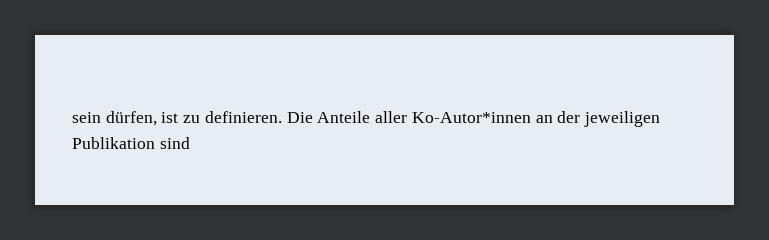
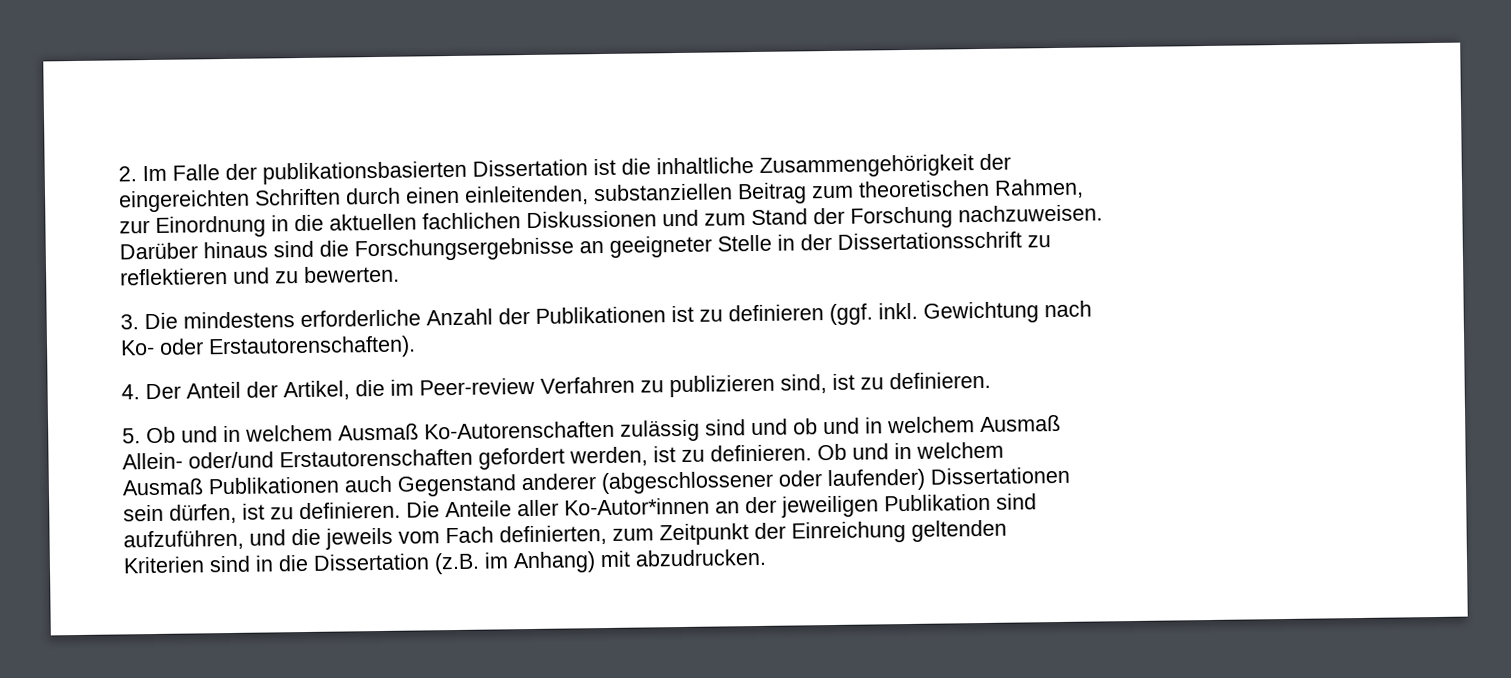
+ 2. Im Falle der publikationsbasierten Dissertation ist die inhaltliche Zusammengehörigkeit der
+ eingereichten Schriften durch einen einleitenden, substanziellen Beitrag zum theoretischen Rahmen,
+ zur Einordnung in die aktuellen fachlichen Diskussionen und zum Stand der Forschung nachzuweisen.
+ Darüber hinaus sind die Forschungsergebnisse an geeigneter Stelle in der Dissertationsschrift zu
+ reflektieren und zu bewerten.
+ 3. Die mindestens erforderliche Anzahl der Publikationen ist zu definieren (ggf. inkl. Gewichtung nach
+ Ko- oder Erstautorenschaften).
+ 4. Der Anteil der Artikel, die im Peer-review Verfahren zu publizieren sind, ist zu definieren.
+ 5. Ob und in welchem Ausmaß Ko-Autorenschaften zulässig sind und ob und in welchem Ausmaß
+ Allein- oder/und Erstautorenschaften gefordert werden, ist zu definieren. Ob und in welchem
+ Ausmaß Publikationen auch Gegenstand anderer (abgeschlossener oder laufender) Dissertationen
+ aufzuführen, und die jeweils vom Fach definierten, zum Zeitpunkt der Einreichung geltenden
+ Kriterien sind in die Dissertation (z.B. im Anhang) mit abzudrucken.

